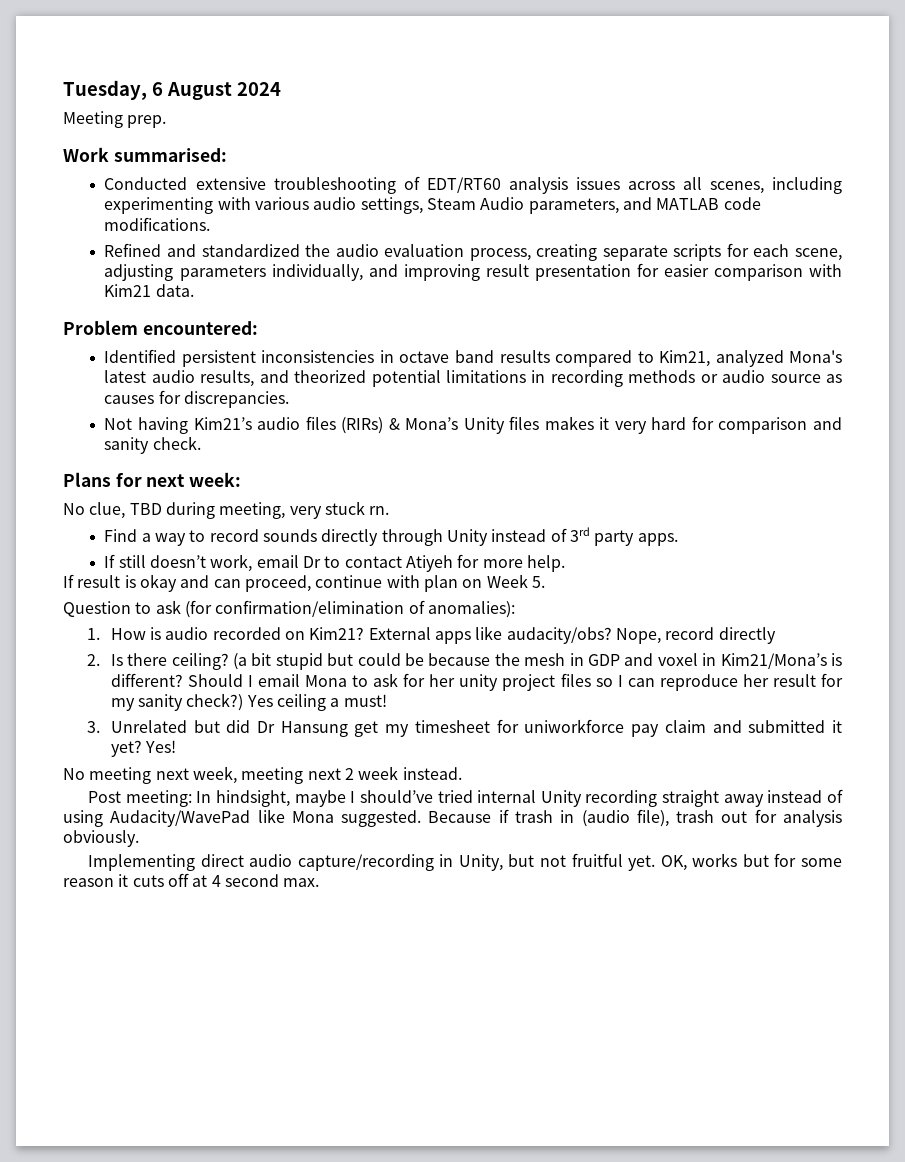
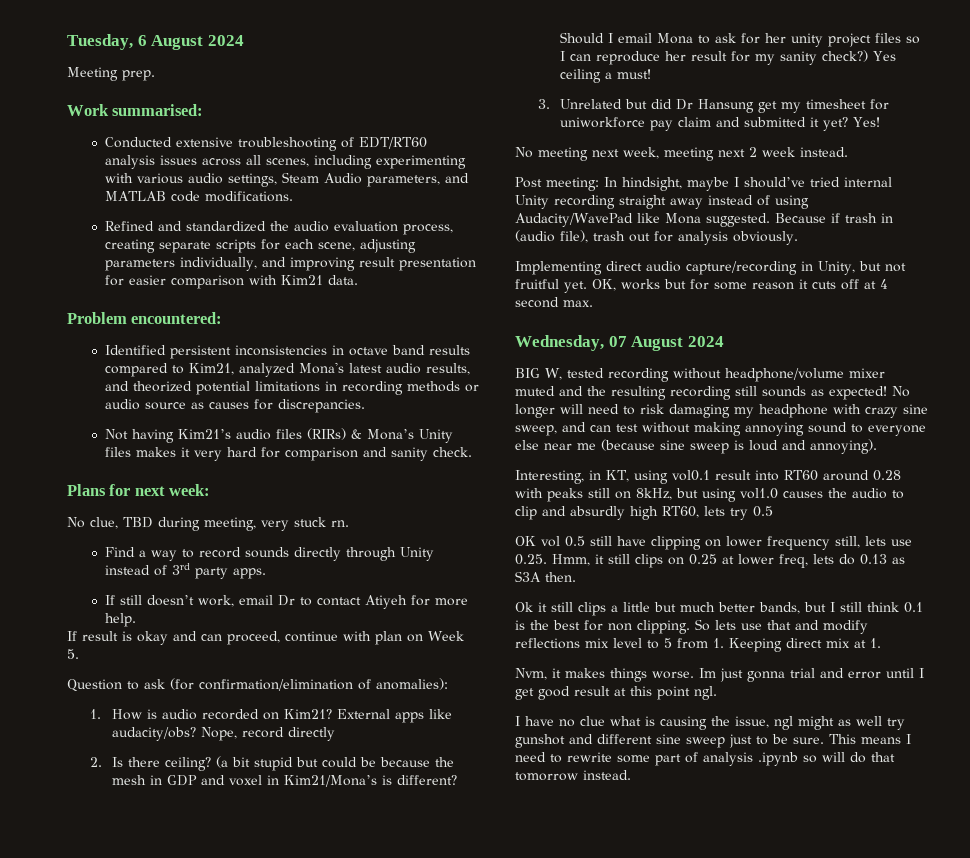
+ Wednesday, 07 August 2024
+ BIG W, tested recording without headphone/volume mixer muted and the resulting recording still sounds as expected! No longer will need to risk damaging my headphone with crazy sine sweep, and can test without making annoying sound to everyone else near me (because sine sweep is loud and annoying).
+ Interesting, in KT, using vol0.1 result into RT60 around 0.28 with peaks still on 8kHz, but using vol1.0 causes the audio to clip and absurdly high RT60, lets try 0.5
+ OK vol 0.5 still have clipping on lower frequency still, lets use 0.25. Hmm, it still clips on 0.25 at lower freq, lets do 0.13 as S3A then.
+ Ok it still clips a little but much better bands, but I still think 0.1 is the best for non clipping. So lets use that and modify reflections mix level to 5 from 1. Keeping direct mix at 1.
+ Nvm, it makes things worse. Im just gonna trial and error until I get good result at this point ngl.
+ I have no clue what is causing the issue, ngl might as well try gunshot and different sine sweep just to be sure. This means I need to rewrite some part of analysis .ipynb so will do that tomorrow instead.

